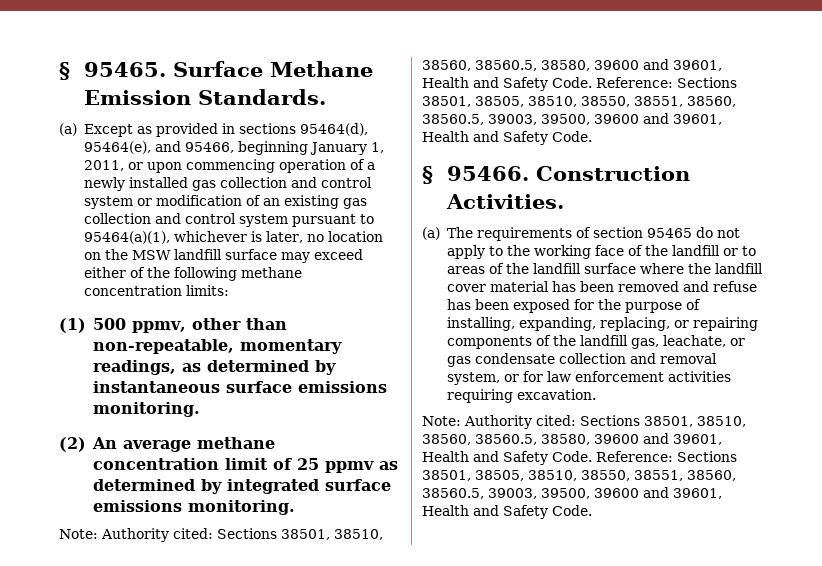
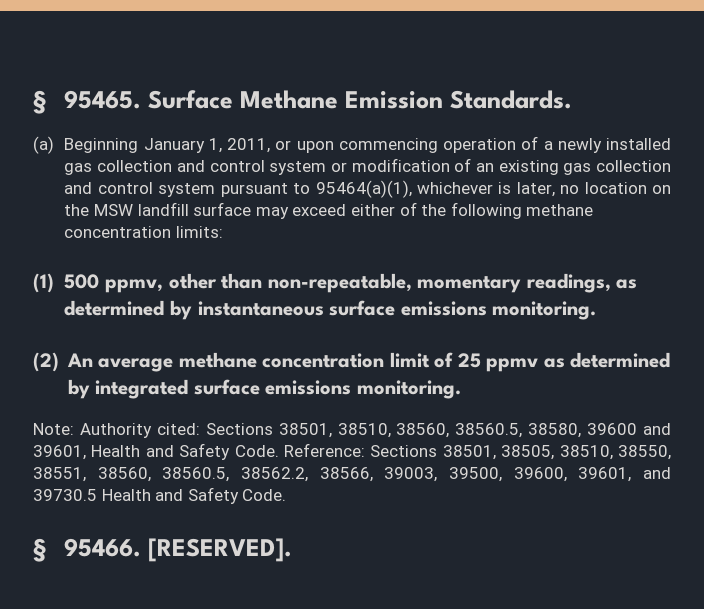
- (a) Except as provided in sections 95464(d), 95464(e), and 95466, beginning January 1, 2011, or upon commencing operation of a newly installed gas collection and control system or modification of an existing gas collection and control system pursuant to 95464(a)(1), whichever is later, no location on the MSW landfill surface may exceed either of the following methane concentration limits:
+ (a) Beginning January 1, 2011, or upon commencing operation of a newly installed gas collection and control system or modification of an existing gas collection and control system pursuant to 95464(a)(1), whichever is later, no location on the MSW landfill surface may exceed either of the following methane concentration limits:
  (2) An average methane concentration limit of 25 ppmv as determined by integrated surface emissions monitoring.
- Note: Authority cited: Sections 38501, 38510, 38560, 38560.5, 38580, 39600 and 39601, Health and Safety Code. Reference: Sections 38501, 38505, 38510, 38550, 38551, 38560, 38560.5, 39003, 39500, 39600 and 39601, Health and Safety Code.
+ Note: Authority cited: Sections 38501, 38510, 38560, 38560.5, 38580, 39600 and 39601, Health and Safety Code. Reference: Sections 38501, 38505, 38510, 38550, 38551, 38560, 38560.5, 38562.2, 38566, 39003, 39500, 39600, 39601, and 39730.5 Health and Safety Code.
- Construction Activities.
- (a) The requirements of section 95465 do not apply to the working face of the landfill or to areas of the landfill surface where the landfill cover material has been removed and refuse has been exposed for the purpose of installing, expanding, replacing, or repairing components of the landfill gas, leachate, or gas condensate collection and removal system, or for law enforcement activities requiring excavation.
- Note: Authority cited: Sections 38501, 38510, 38560, 38560.5, 38580, 39600 and 39601, Health and Safety Code. Reference: Sections 38501, 38505, 38510, 38550, 38551, 38560, 38560.5, 39003, 39500, 39600 and 39601, Health and Safety Code.
+ [RESERVED].

